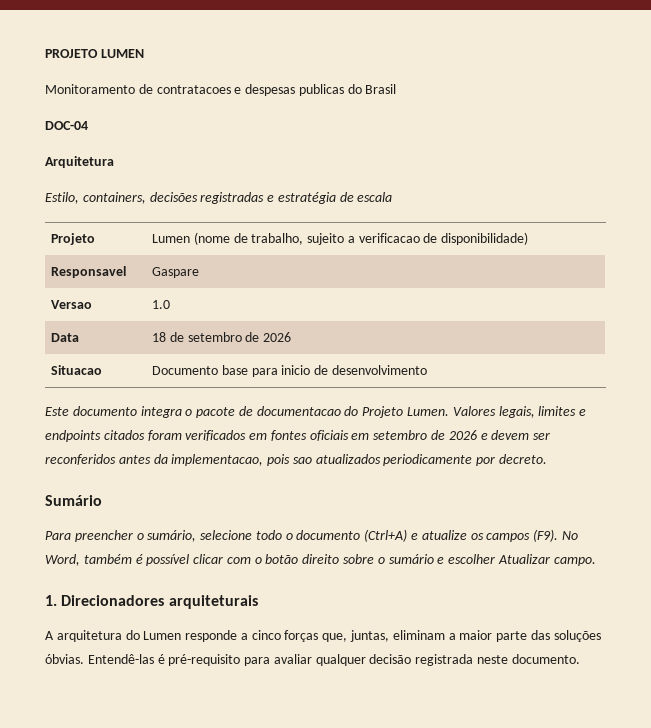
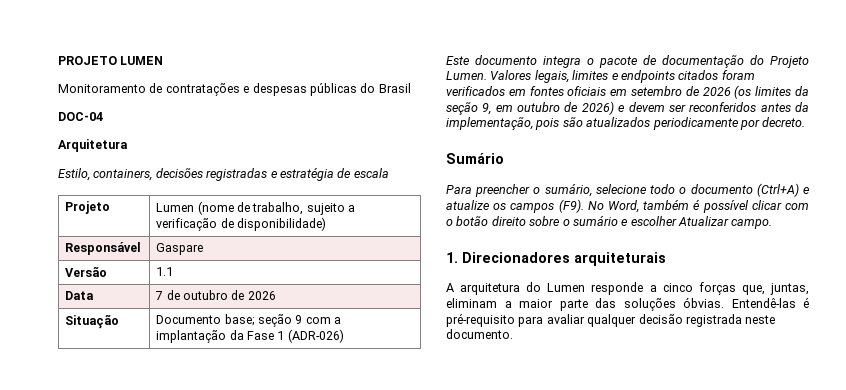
- Monitoramento de contratacoes e despesas publicas do Brasil
+ Monitoramento de contratações e despesas públicas do Brasil
- Projeto | Lumen (nome de trabalho, sujeito a verificacao de disponibilidade)
+ Projeto | Lumen (nome de trabalho, sujeito a verificação de disponibilidade)
- Responsavel | Gaspare
+ Responsável | Gaspare
- Versao | 1.0
+ Versão | 1.1
- Data | 18 de setembro de 2026
+ Data | 7 de outubro de 2026
- Situacao | Documento base para inicio de desenvolvimento
+ Situação | Documento base; seção 9 com a implantação da Fase 1 (ADR-026)
- Este documento integra o pacote de documentacao do Projeto Lumen.
+ Este documento integra o pacote de documentação do Projeto Lumen.
- Valores legais, limites e endpoints citados foram verificados em fontes oficiais em setembro de 2026 e devem ser reconferidos antes da implementacao, pois sao atualizados periodicamente por decreto.
+ Valores legais, limites e endpoints citados foram verificados em fontes oficiais em setembro de 2026 (os limites da seção 9, em outubro de 2026) e devem ser reconferidos antes da implementação, pois são atualizados periodicamente por decreto.

